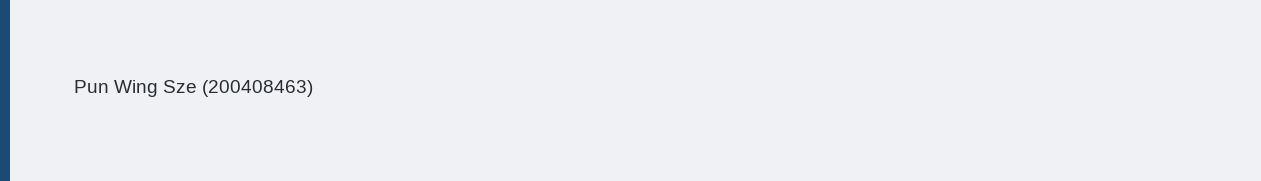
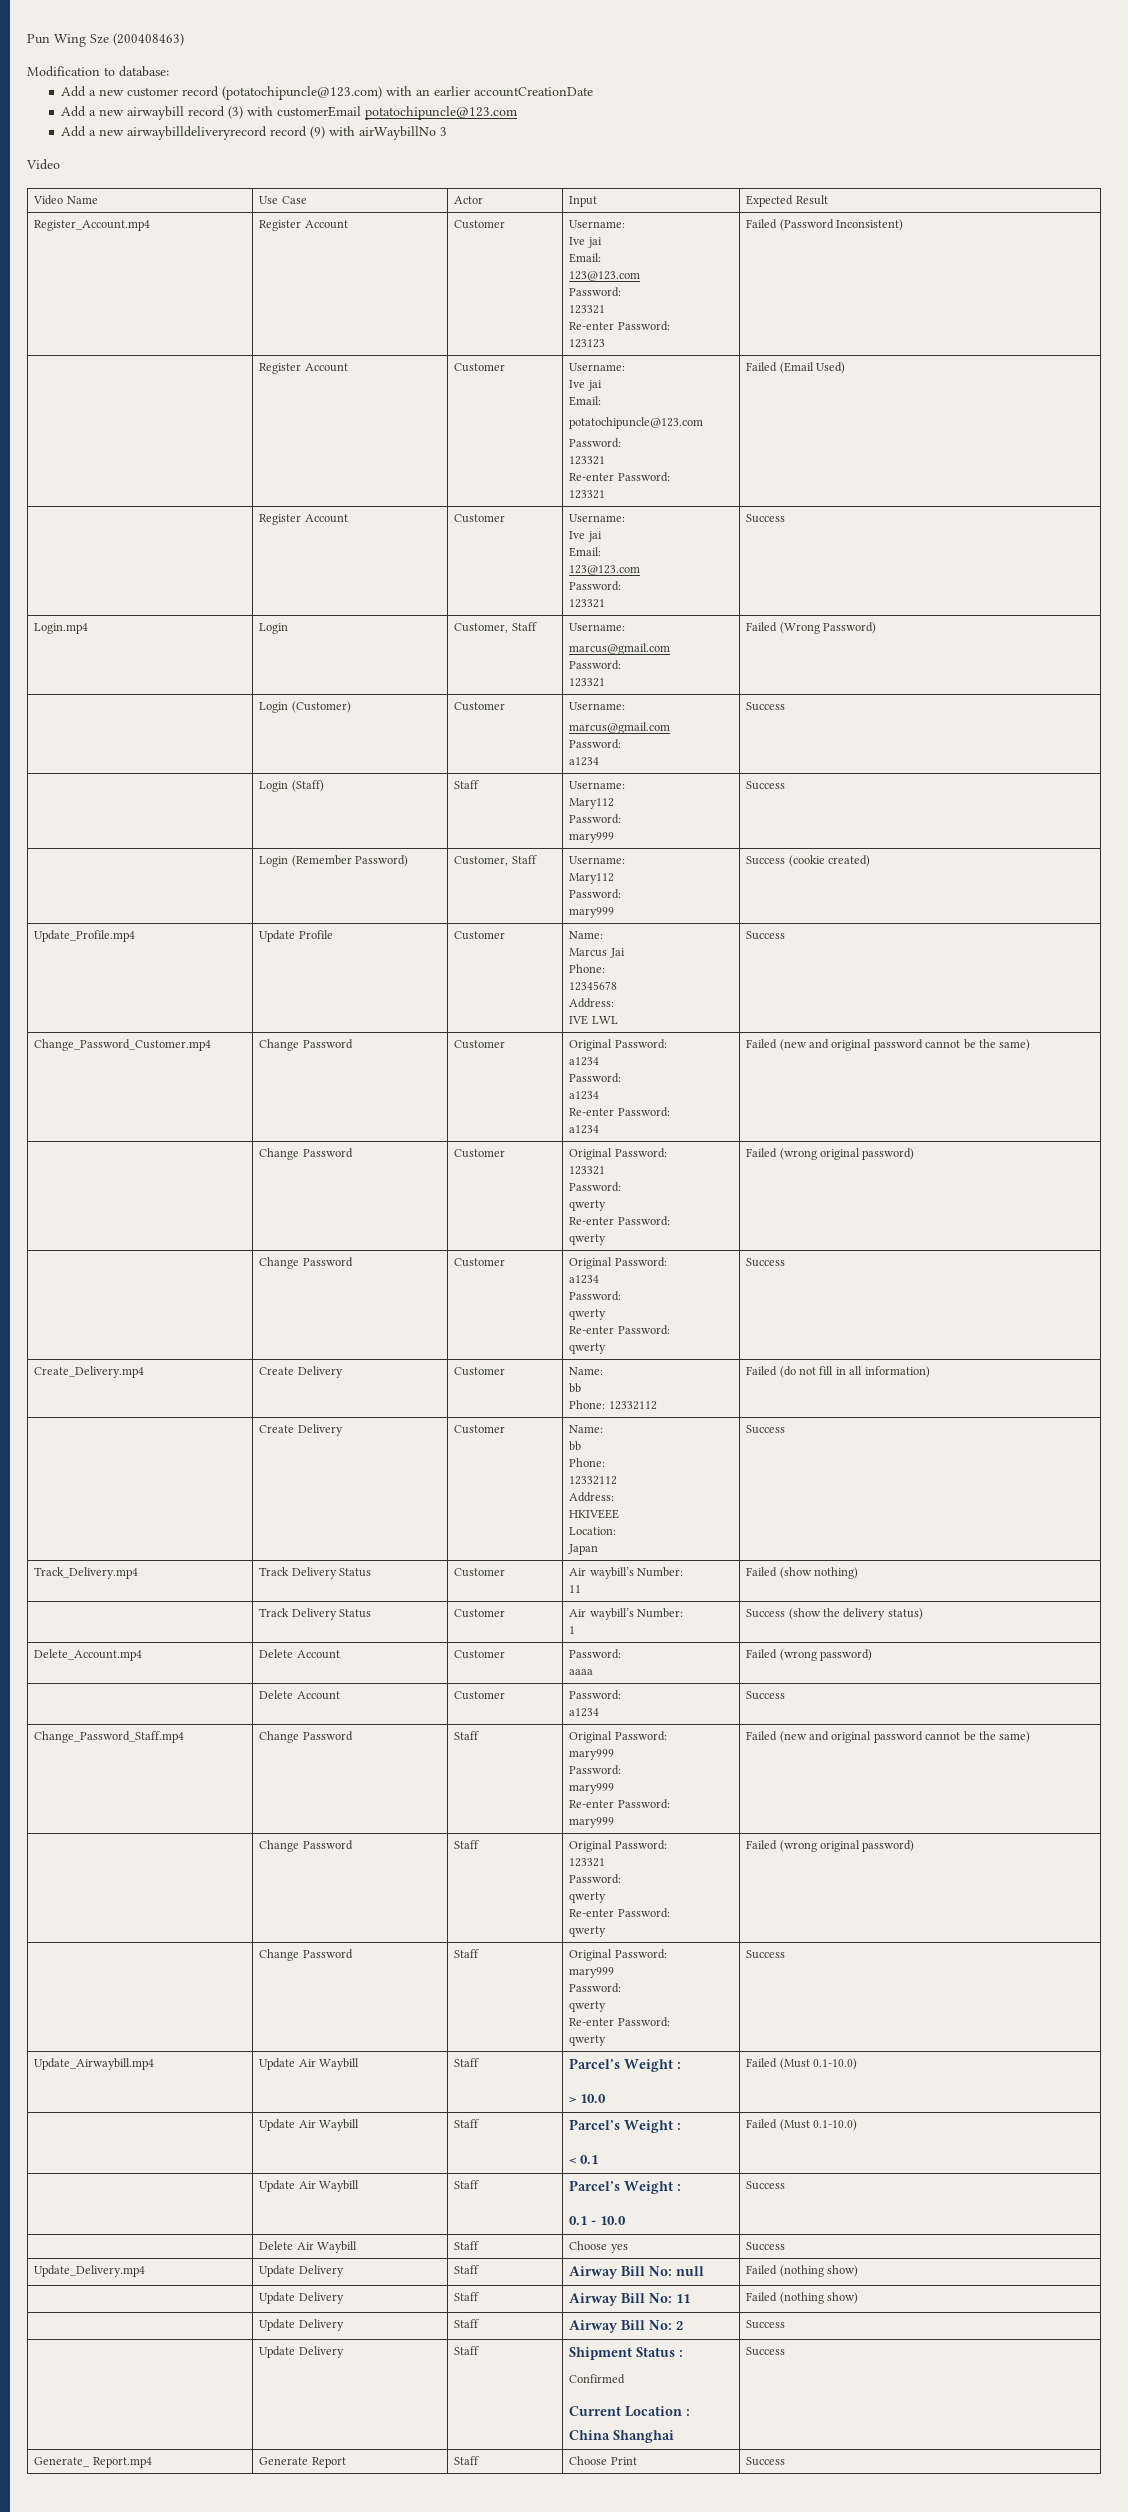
+ Modification to database:
+ Add a new customer record (potatochipuncle@123.com) with an earlier accountCreationDate
+ Add a new airwaybill record (3) with customerEmail potatochipuncle@123.com
+ Add a new airwaybilldeliveryrecord record (9) with airWaybillNo 3
+ Video
+ Video Name | Use Case | Actor | Input | Expected Result
+ Register_Account.mp4 | Register Account | Customer | Username:
+ Ive jai
+ Email:
+ 123@123.com
+ Password:
+ 123321
+ Re-enter Password:
+ 123123 | Failed (Password Inconsistent)
+ | Register Account | Customer | Username:
+ Ive jai
+ Email:
+ potatochipuncle@123.com
+ Password:
+ 123321
+ Re-enter Password:
+ 123321 | Failed (Email Used)
+ | Register Account | Customer | Username:
+ Ive jai
+ Email:
+ 123@123.com
+ Password:
+ 123321 | Success
+ Login.mp4 | Login | Customer, Staff | Username:
+ marcus@gmail.com
+ Password:
+ 123321 | Failed (Wrong Password)
+ | Login (Customer) | Customer | Username:
+ marcus@gmail.com
+ Password:
+ a1234 | Success
+ | Login (Staff) | Staff | Username:
+ Mary112
+ Password:
+ mary999 | Success
+ | Login (Remember Password) | Customer, Staff | Username:
+ Mary112
+ Password:
+ mary999 | Success (cookie created)
+ Update_Profile.mp4 | Update Profile | Customer | Name:
+ Marcus Jai
+ Phone:
+ 12345678
+ Address:
+ IVE LWL | Success
+ Change_Password_Customer.mp4 | Change Password | Customer | Original Password:
+ a1234
+ Password:
+ a1234
+ Re-enter Password:
+ a1234 | Failed (new and original password cannot be the same)
+ | Change Password | Customer | Original Password:
+ 123321
+ Password:
+ qwerty
+ Re-enter Password:
+ qwerty | Failed (wrong original password)
+ | Change Password | Customer | Original Password:
+ a1234
+ Password:
+ qwerty
+ Re-enter Password:
+ qwerty | Success
+ Create_Delivery.mp4 | Create Delivery | Customer | Name:
+ bb
+ Phone: 12332112 | Failed (do not fill in all information)
+ | Create Delivery | Customer | Name:
+ bb
+ Phone:
+ 12332112
+ Address:
+ HKIVEEE
+ Location:
+ Japan | Success
+ Track_Delivery.mp4 | Track Delivery Status | Customer | Air waybill’s Number:
+ 11 | Failed (show nothing)
+ | Track Delivery Status | Customer | Air waybill’s Number:
+ 1 | Success (show the delivery status)
+ Delete_Account.mp4 | Delete Account | Customer | Password:
+ aaaa | Failed (wrong password)
+ | Delete Account | Customer | Password:
+ a1234 | Success
+ Change_Password_Staff.mp4 | Change Password | Staff | Original Password:
+ mary999
+ Password:
+ mary999
+ Re-enter Password:
+ mary999 | Failed (new and original password cannot be the same)
+ | Change Password | Staff | Original Password:
+ 123321
+ Password:
+ qwerty
+ Re-enter Password:
+ qwerty | Failed (wrong original password)
+ | Change Password | Staff | Original Password:
+ mary999
+ Password:
+ qwerty
+ Re-enter Password:
+ qwerty | Success
+ Update_Airwaybill.mp4 | Update Air Waybill | Staff | Parcel’s Weight :
+ > 10.0 | Failed (Must 0.1-10.0)
+ | Update Air Waybill | Staff | Parcel’s Weight :
+ < 0.1 | Failed (Must 0.1-10.0)
+ | Update Air Waybill | Staff | Parcel’s Weight :
+ 0.1 - 10.0 | Success
+ | Delete Air Waybill | Staff | Choose yes | Success
+ Update_Delivery.mp4 | Update Delivery | Staff | Airway Bill No: null | Failed (nothing show)
+ | Update Delivery | Staff | Airway Bill No: 11 | Failed (nothing show)
+ | Update Delivery | Staff | Airway Bill No: 2 | Success
+ | Update Delivery | Staff | Shipment Status :
+ Confirmed
+ Current Location :
+ China Shanghai | Success
+ Generate_ Report.mp4 | Generate Report | Staff | Choose Print | Success

